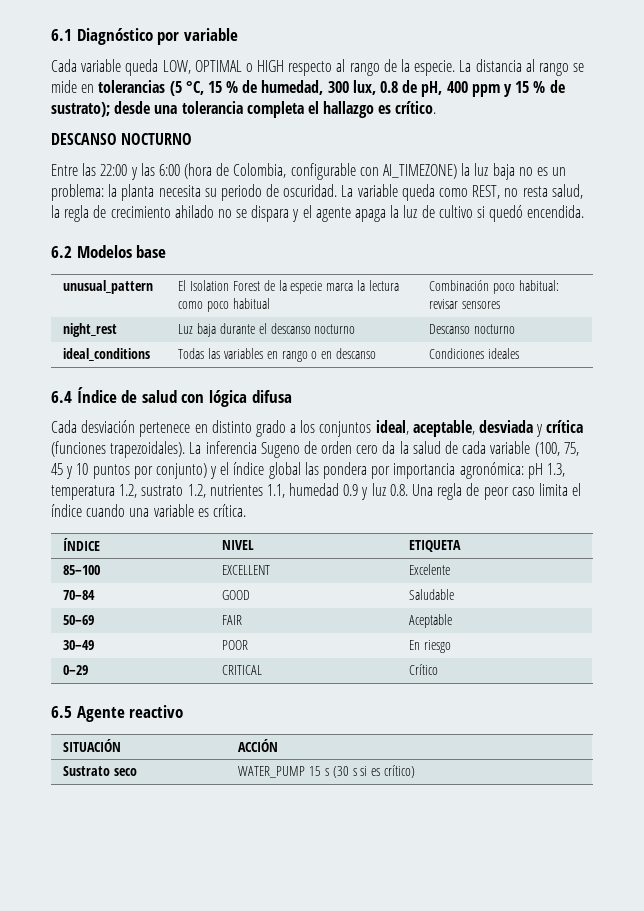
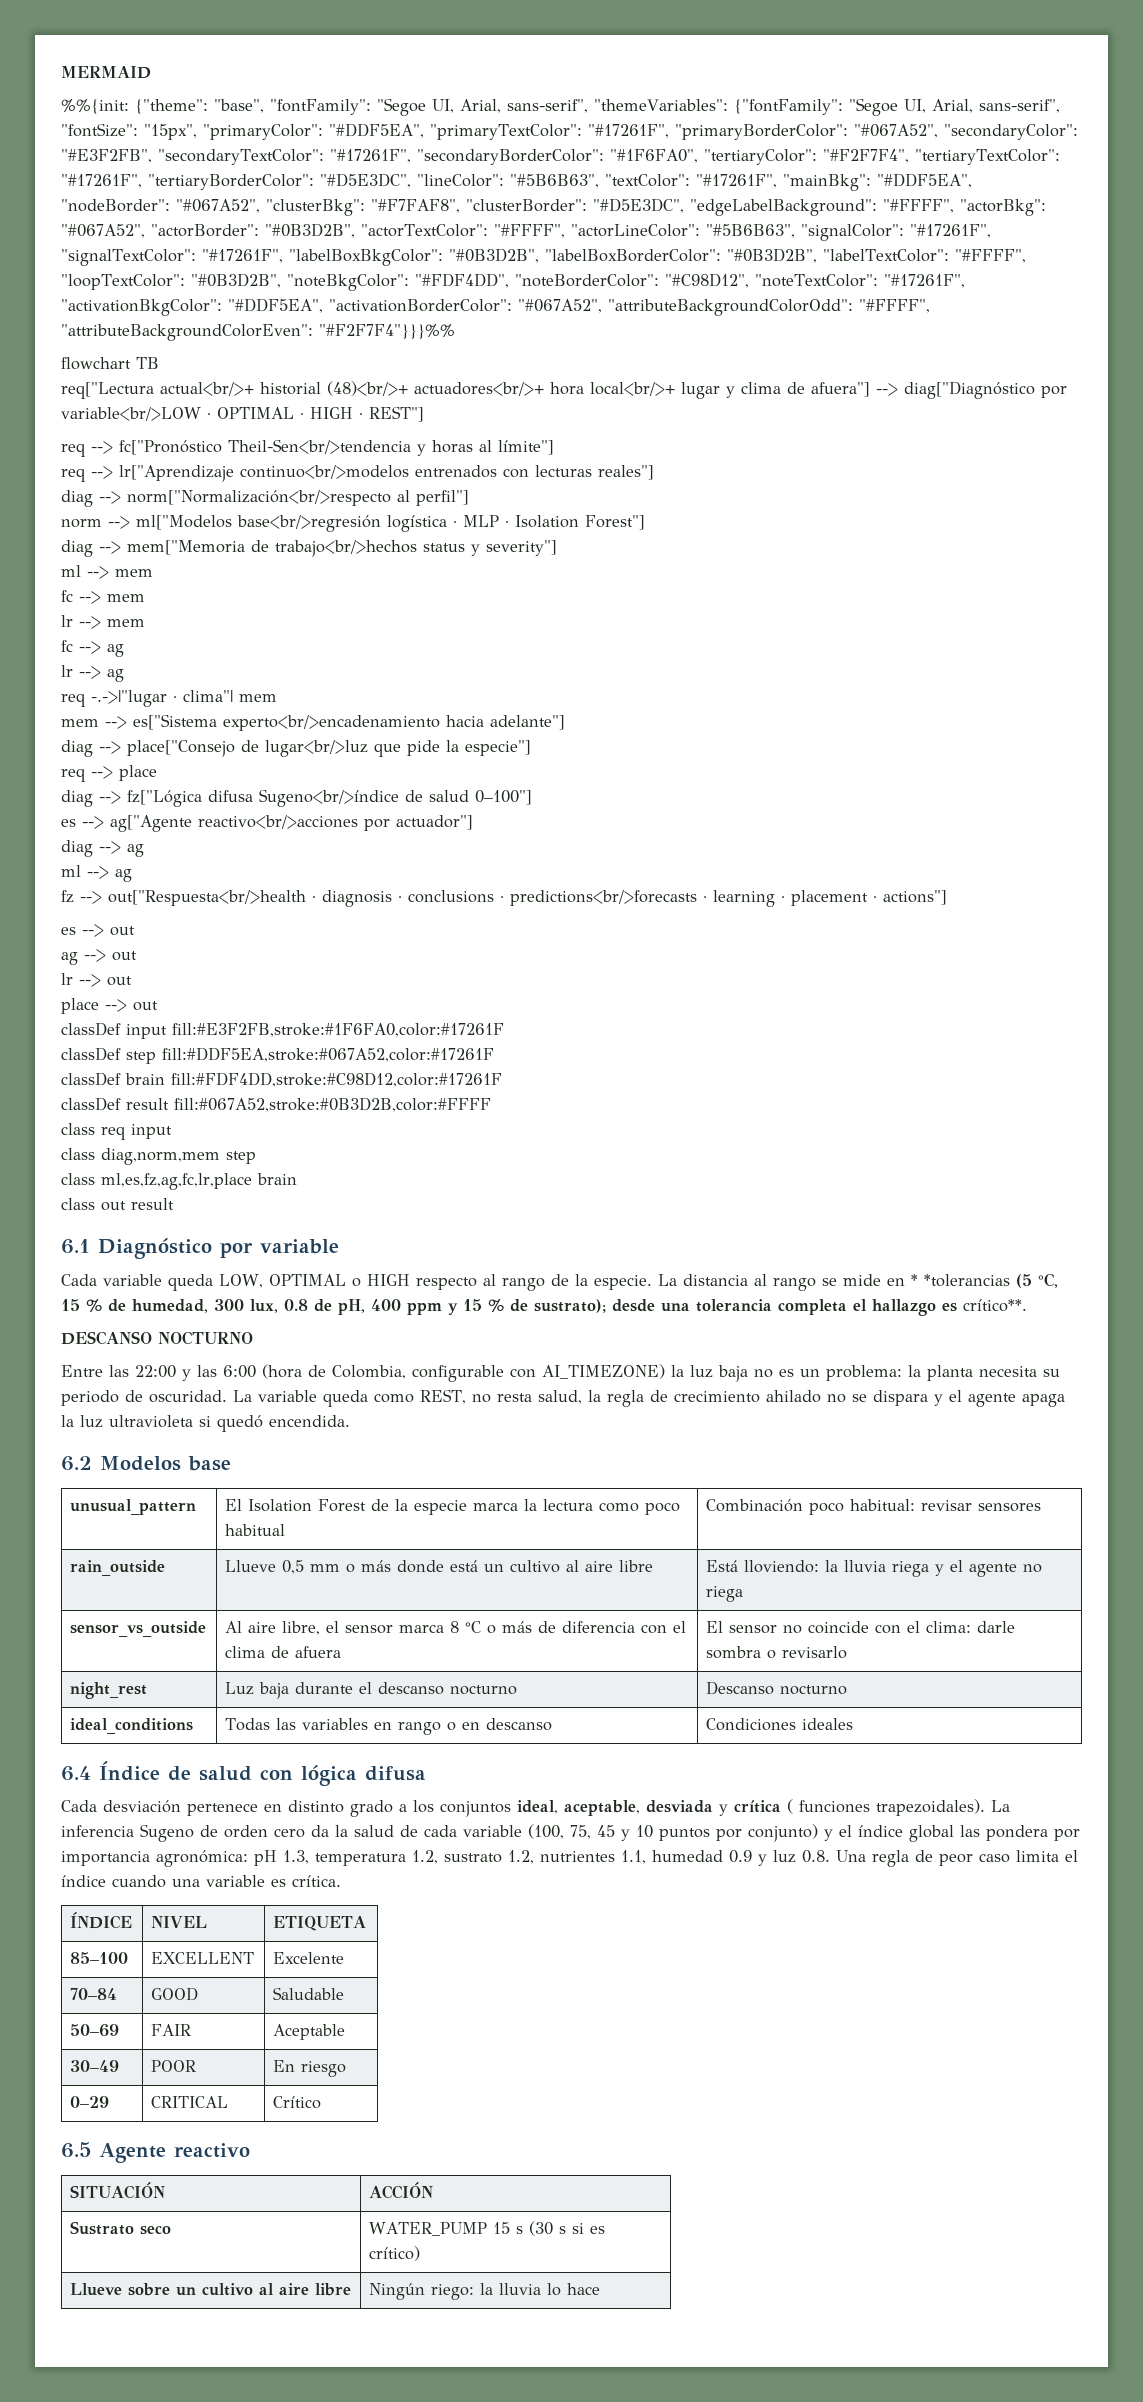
+ MERMAID
+ %%{init: {"theme": "base", "fontFamily": "Segoe UI, Arial, sans-serif", "themeVariables": {"fontFamily": "Segoe UI, Arial, sans-serif", "fontSize": "15px", "primaryColor": "#DDF5EA", "primaryTextColor": "#17261F", "primaryBorderColor": "#067A52", "secondaryColor": "#E3F2FB", "secondaryTextColor": "#17261F", "secondaryBorderColor": "#1F6FA0", "tertiaryColor": "#F2F7F4", "tertiaryTextColor": "#17261F", "tertiaryBorderColor": "#D5E3DC", "lineColor": "#5B6B63", "textColor": "#17261F", "mainBkg": "#DDF5EA", "nodeBorder": "#067A52", "clusterBkg": "#F7FAF8", "clusterBorder": "#D5E3DC", "edgeLabelBackground": "#FFFF", "actorBkg": "#067A52", "actorBorder": "#0B3D2B", "actorTextColor": "#FFFF", "actorLineColor": "#5B6B63", "signalColor": "#17261F", "signalTextColor": "#17261F", "labelBoxBkgColor": "#0B3D2B", "labelBoxBorderColor": "#0B3D2B", "labelTextColor": "#FFFF", "loopTextColor": "#0B3D2B", "noteBkgColor": "#FDF4DD", "noteBorderColor": "#C98D12", "noteTextColor": "#17261F", "activationBkgColor": "#DDF5EA", "activationBorderColor": "#067A52", "attributeBackgroundColorOdd": "#FFFF", "attributeBackgroundColorEven": "#F2F7F4"}}}%%
+ flowchart TB
+ req["Lectura actual<br/>+ historial (48)<br/>+ actuadores<br/>+ hora local<br/>+ lugar y clima de afuera"] --> diag["Diagnóstico por variable<br/>LOW · OPTIMAL · HIGH · REST"]
+ req --> fc["Pronóstico Theil-Sen<br/>tendencia y horas al límite"]
+ req --> lr["Aprendizaje continuo<br/>modelos entrenados con lecturas reales"]
+ diag --> norm["Normalización<br/>respecto al perfil"]
+ norm --> ml["Modelos base<br/>regresión logística · MLP · Isolation Forest"]
+ diag --> mem["Memoria de trabajo<br/>hechos status y severity"]
+ ml --> mem
+ fc --> mem
+ lr --> mem
+ fc --> ag
+ lr --> ag
+ req -.->|"lugar · clima"| mem
+ mem --> es["Sistema experto<br/>encadenamiento hacia adelante"]
+ diag --> place["Consejo de lugar<br/>luz que pide la especie"]
+ req --> place
+ diag --> fz["Lógica difusa Sugeno<br/>índice de salud 0–100"]
+ es --> ag["Agente reactivo<br/>acciones por actuador"]
+ diag --> ag
+ ml --> ag
+ fz --> out["Respuesta<br/>health · diagnosis · conclusions · predictions<br/>forecasts · learning · placement · actions"]
+ es --> out
+ ag --> out
+ lr --> out
+ place --> out
+ classDef input fill:#E3F2FB,stroke:#1F6FA0,color:#17261F
+ classDef step fill:#DDF5EA,stroke:#067A52,color:#17261F
+ classDef brain fill:#FDF4DD,stroke:#C98D12,color:#17261F
+ classDef result fill:#067A52,stroke:#0B3D2B,color:#FFFF
+ class req input
+ class diag,norm,mem step
+ class ml,es,fz,ag,fc,lr,place brain
+ class out result
- La distancia al rango se mide en tolerancias (5 °C, 15 % de humedad, 300 lux, 0.8 de pH, 400 ppm y 15 % de sustrato); desde una tolerancia completa el hallazgo es crítico.
+ La distancia al rango se mide en * *tolerancias (5 °C, 15 % de humedad, 300 lux, 0.8 de pH, 400 ppm y 15 % de sustrato); desde una tolerancia completa el hallazgo es crítico**.
- La variable queda como REST, no resta salud, la regla de crecimiento ahilado no se dispara y el agente apaga la luz de cultivo si quedó encendida.
+ La variable queda como REST, no resta salud, la regla de crecimiento ahilado no se dispara y el agente apaga la luz ultravioleta si quedó encendida.
+ rain_outside | Llueve 0,5 mm o más donde está un cultivo al aire libre | Está lloviendo: la lluvia riega y el agente no riega
+ sensor_vs_outside | Al aire libre, el sensor marca 8 °C o más de diferencia con el clima de afuera | El sensor no coincide con el clima: darle sombra o revisarlo
- Cada desviación pertenece en distinto grado a los conjuntos ideal, aceptable, desviada y crítica (funciones trapezoidales).
+ Cada desviación pertenece en distinto grado a los conjuntos ideal, aceptable, desviada y crítica ( funciones trapezoidales).
+ Llueve sobre un cultivo al aire libre | Ningún riego: la lluvia lo hace

